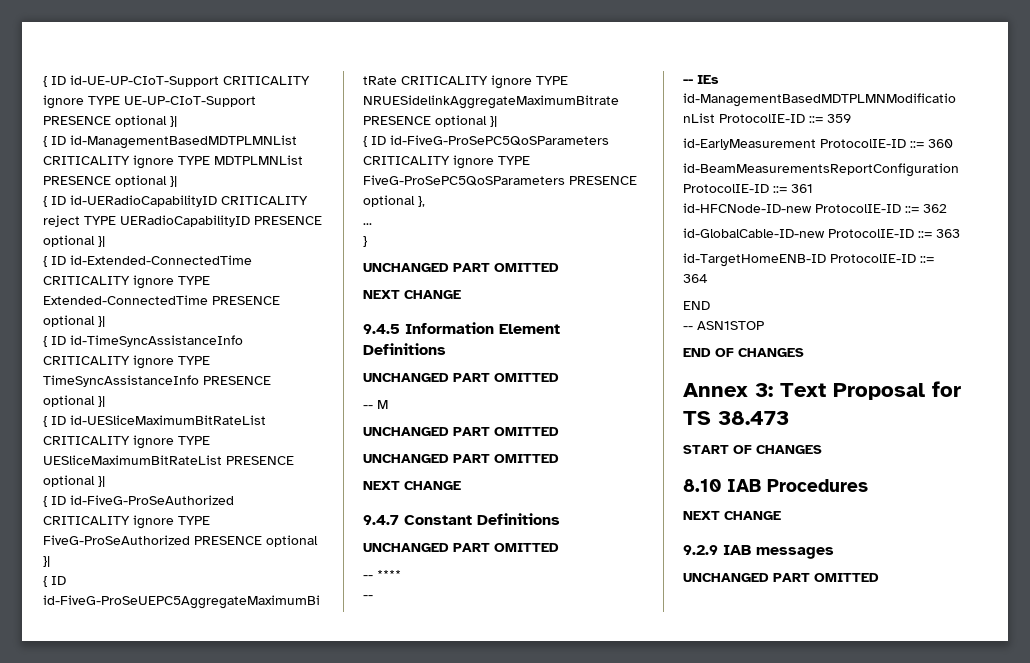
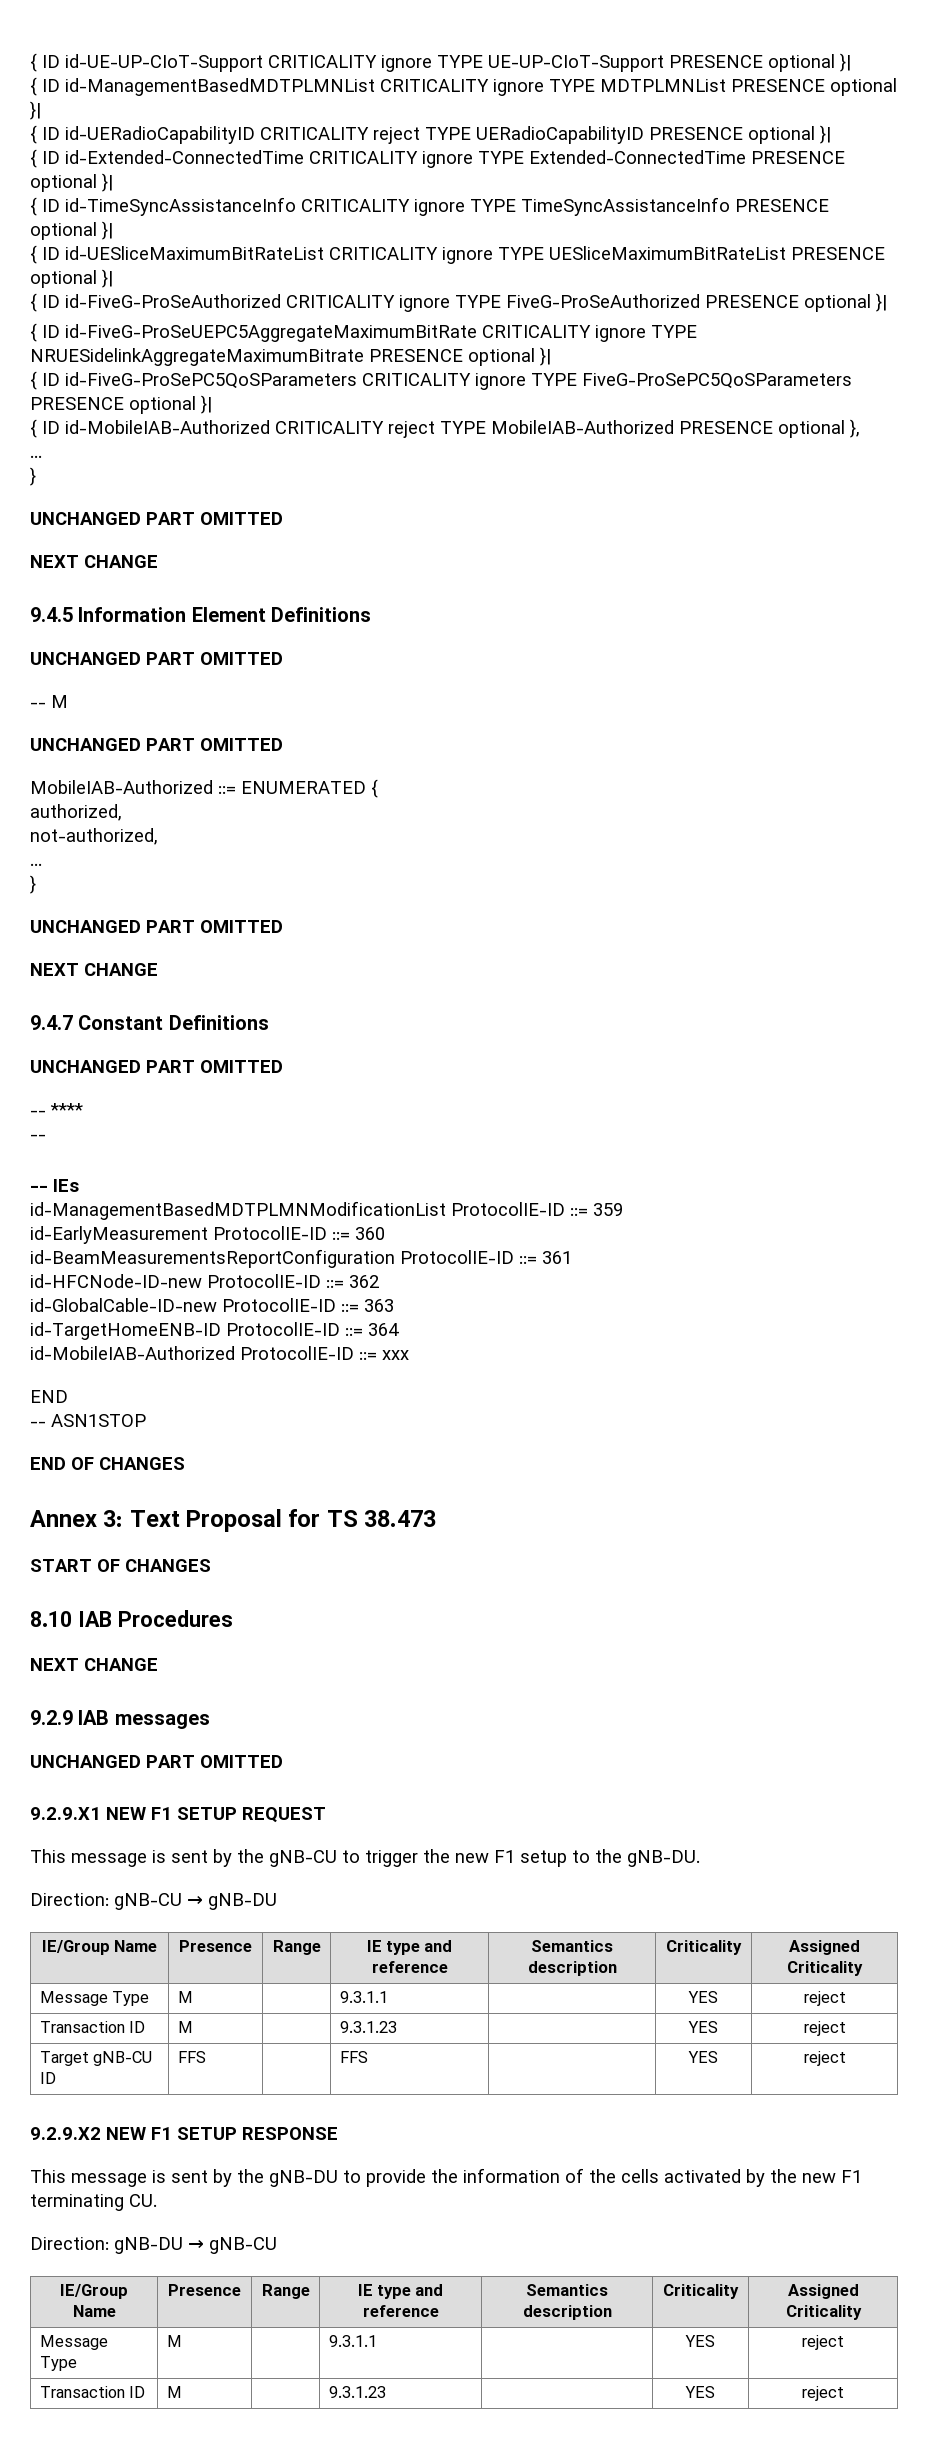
- { ID id-FiveG-ProSePC5QoSParameters CRITICALITY ignore TYPE FiveG-ProSePC5QoSParameters PRESENCE optional },
+ { ID id-FiveG-ProSePC5QoSParameters CRITICALITY ignore TYPE FiveG-ProSePC5QoSParameters PRESENCE optional }|
+ { ID id-MobileIAB-Authorized CRITICALITY reject TYPE MobileIAB-Authorized PRESENCE optional },
+ MobileIAB-Authorized ::= ENUMERATED {
+ authorized,
+ not-authorized,
+ ...
+ }
+ id-MobileIAB-Authorized ProtocolIE-ID ::= xxx
+ 9.2.9.X1 NEW F1 SETUP REQUEST
+ This message is sent by the gNB-CU to trigger the new F1 setup to the gNB-DU.
+ Direction: gNB-CU → gNB-DU
+ IE/Group Name | Presence | Range | IE type and reference | Semantics description | Criticality | Assigned Criticality
+ Message Type | M | | 9.3.1.1 | | YES | reject
+ Transaction ID | M | | 9.3.1.23 | | YES | reject
+ Target gNB-CU ID | FFS | | FFS | | YES | reject
+ 9.2.9.X2 NEW F1 SETUP RESPONSE
+ This message is sent by the gNB-DU to provide the information of the cells activated by the new F1 terminating CU.
+ Direction: gNB-DU → gNB-CU
+ IE/Group Name | Presence | Range | IE type and reference | Semantics description | Criticality | Assigned Criticality
+ Message Type | M | | 9.3.1.1 | | YES | reject
+ Transaction ID | M | | 9.3.1.23 | | YES | reject

